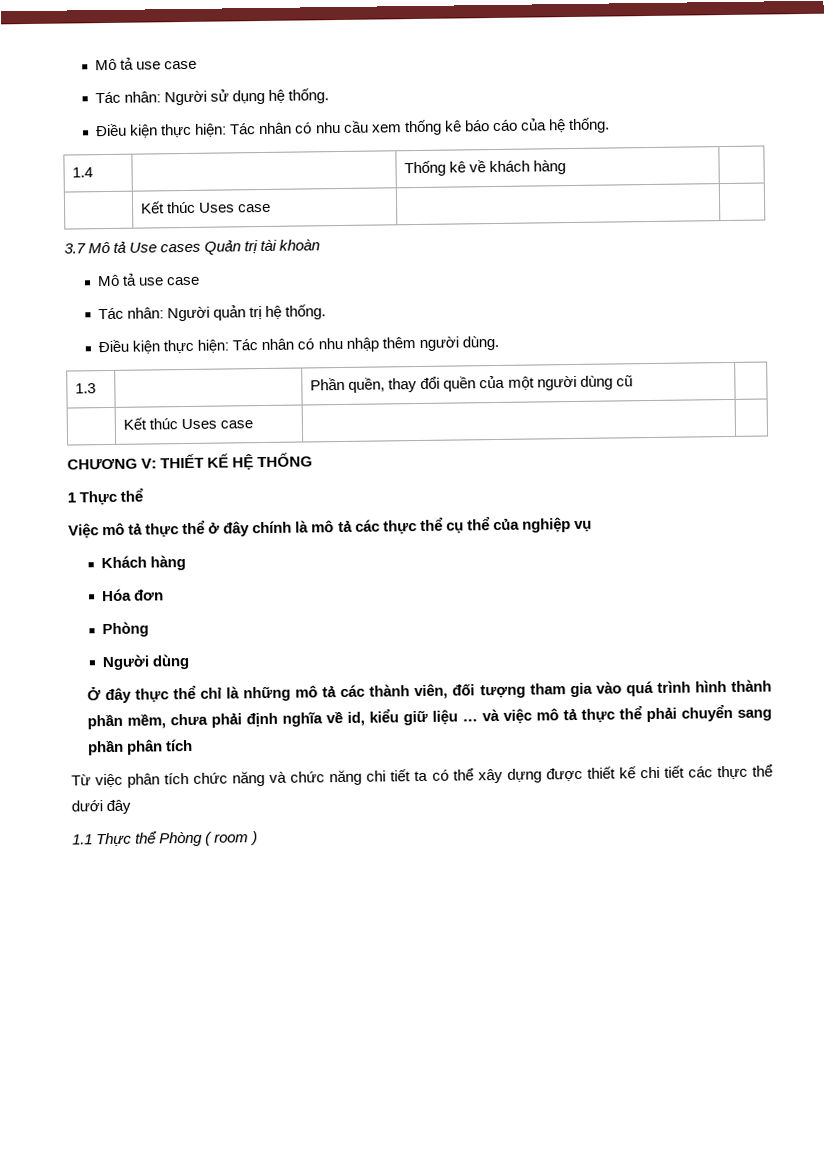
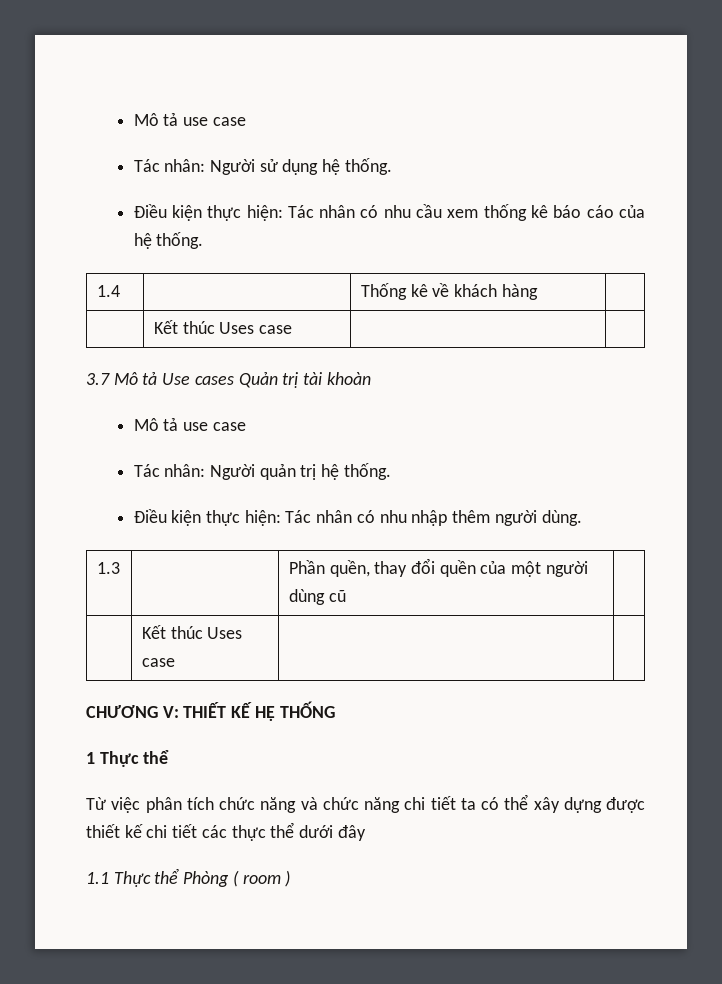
- Việc mô tả thực thể ở đây chính là mô tả các thực thể cụ thể của nghiệp vụ
- Khách hàng
- Hóa đơn
- Phòng
- Người dùng
- Ở đây thực thể chỉ là những mô tả các thành viên, đối tượng tham gia vào quá trình hình thành phần mềm, chưa phải định nghĩa về id, kiểu giữ liệu … và việc mô tả thực thể phải chuyển sang phần phân tích

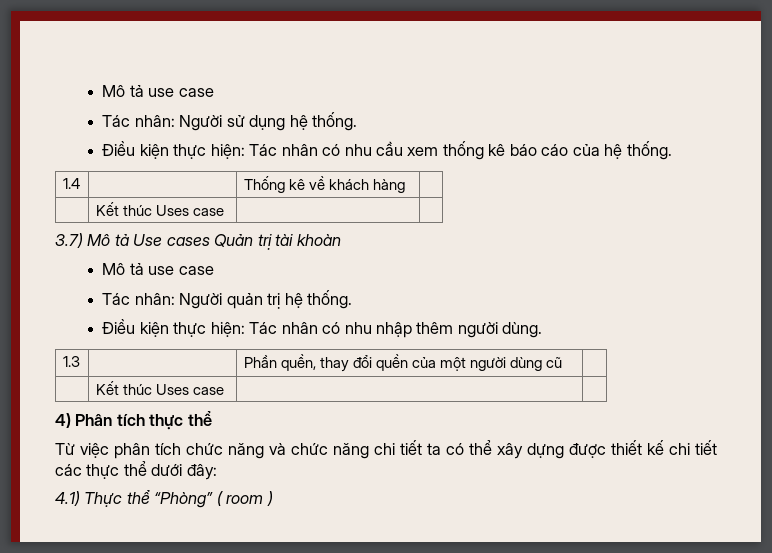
- 3.7 Mô tả Use cases Quản trị tài khoàn
+ 3.7) Mô tả Use cases Quản trị tài khoàn
- CHƯƠNG V: THIẾT KẾ HỆ THỐNG
- 1 Thực thể
+ 4) Phân tích thực thể
- Từ việc phân tích chức năng và chức năng chi tiết ta có thể xây dựng được thiết kế chi tiết các thực thể dưới đây
- 1.1 Thực thể Phòng ( room )
+ Từ việc phân tích chức năng và chức năng chi tiết ta có thể xây dựng được thiết kế chi tiết các thực thể dưới đây:
+ 4.1) Thực thể “Phòng” ( room )

